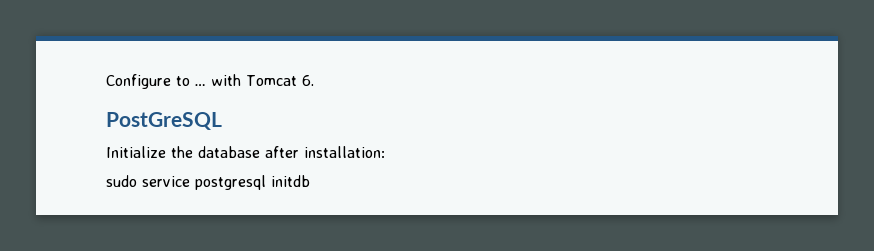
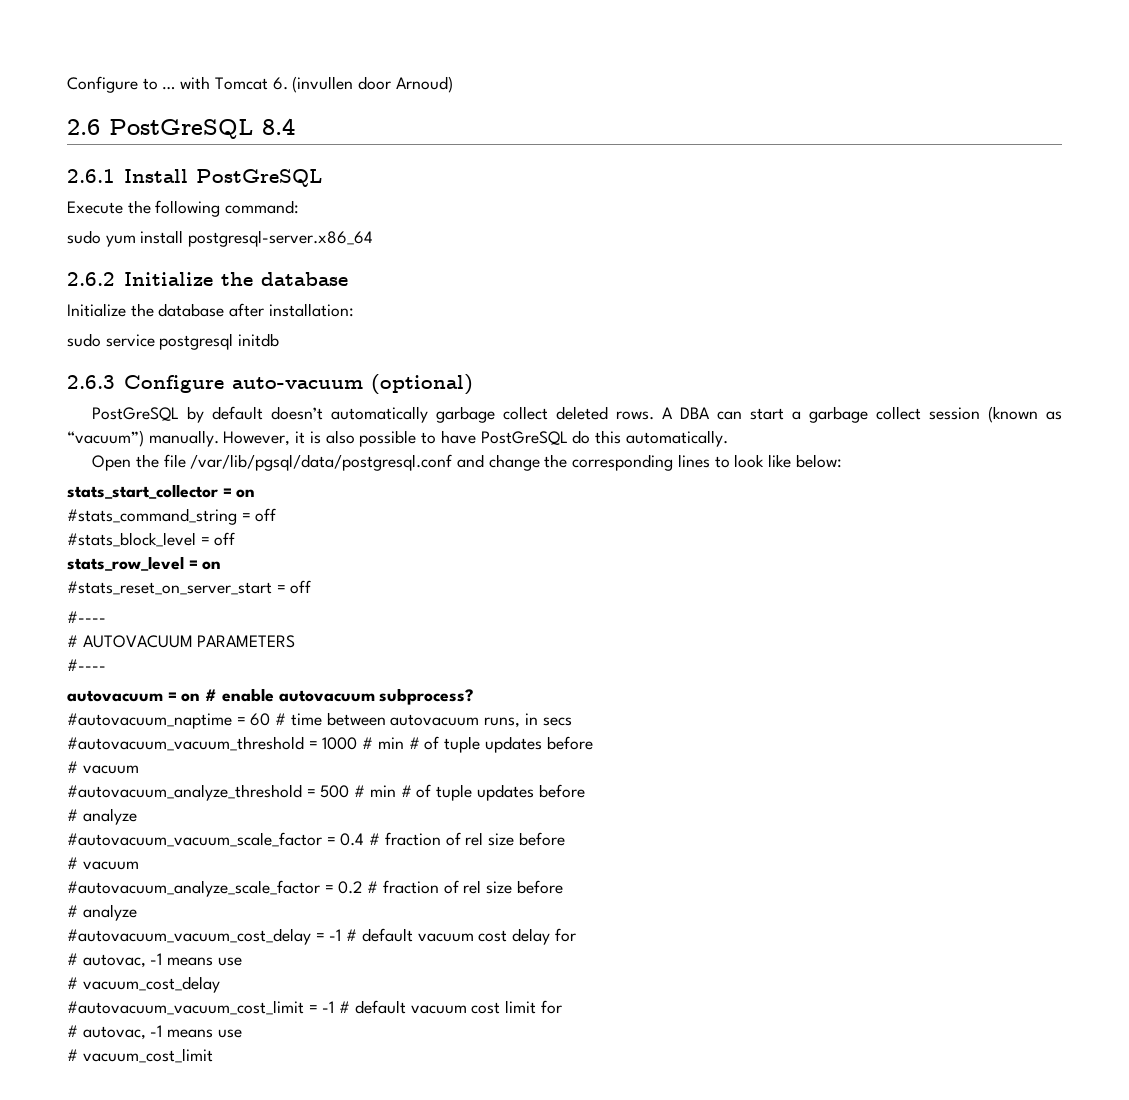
- Configure to … with Tomcat 6.
- PostGreSQL
+ Configure to … with Tomcat 6. (invullen door Arnoud)
+ 2.6 PostGreSQL 8.4
+ 2.6.1 Install PostGreSQL
+ Execute the following command:
+ sudo yum install postgresql-server.x86_64
+ 2.6.2 Initialize the database
+ 2.6.3 Configure auto-vacuum (optional)
+ PostGreSQL by default doesn’t automatically garbage collect deleted rows. A DBA can start a garbage collect session (known as “vacuum”) manually. However, it is also possible to have PostGreSQL do this automatically.
+ Open the file /var/lib/pgsql/data/postgresql.conf and change the corresponding lines to look like below:
+ stats_start_collector = on
+ #stats_command_string = off
+ #stats_block_level = off
+ stats_row_level = on
+ #stats_reset_on_server_start = off
+ #----
+ # AUTOVACUUM PARAMETERS
+ #----
+ autovacuum = on # enable autovacuum subprocess?
+ #autovacuum_naptime = 60 # time between autovacuum runs, in secs
+ #autovacuum_vacuum_threshold = 1000 # min # of tuple updates before
+ # vacuum
+ #autovacuum_analyze_threshold = 500 # min # of tuple updates before
+ # analyze
+ #autovacuum_vacuum_scale_factor = 0.4 # fraction of rel size before
+ # vacuum
+ #autovacuum_analyze_scale_factor = 0.2 # fraction of rel size before
+ # analyze
+ #autovacuum_vacuum_cost_delay = -1 # default vacuum cost delay for
+ # autovac, -1 means use
+ # vacuum_cost_delay
+ #autovacuum_vacuum_cost_limit = -1 # default vacuum cost limit for
+ # autovac, -1 means use
+ # vacuum_cost_limit

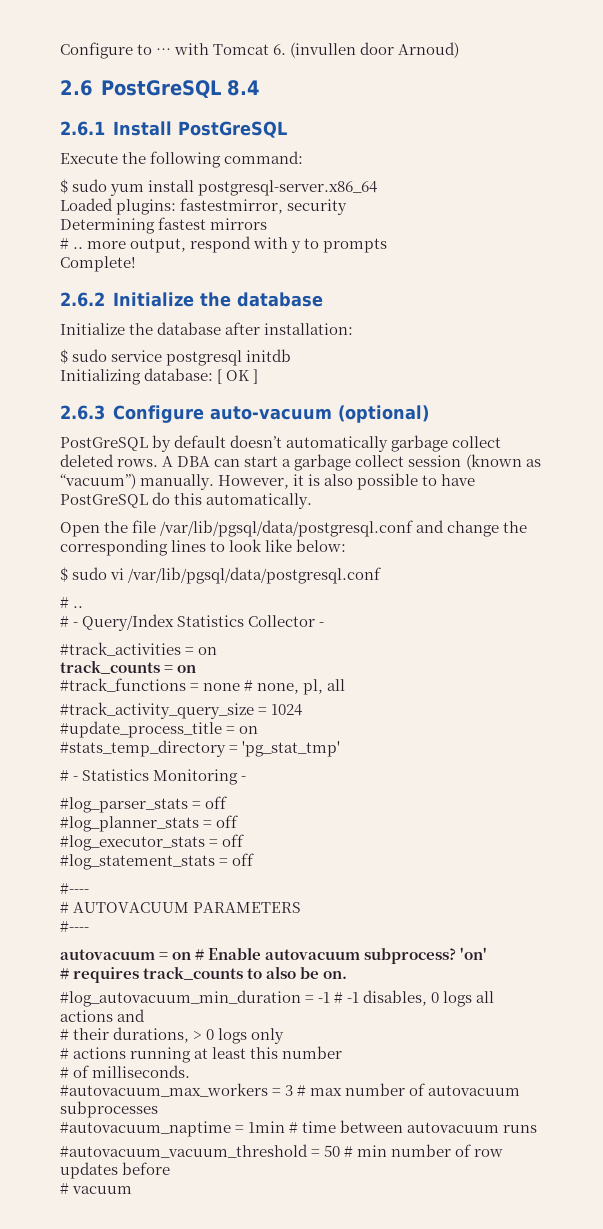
- sudo yum install postgresql-server.x86_64
+ $ sudo yum install postgresql-server.x86_64
+ Loaded plugins: fastestmirror, security
+ Determining fastest mirrors
+ # .. more output, respond with y to prompts
+ Complete!
- sudo service postgresql initdb
+ $ sudo service postgresql initdb
+ Initializing database: [ OK ]
- stats_start_collector = on
- #stats_command_string = off
- #stats_block_level = off
- stats_row_level = on
- #stats_reset_on_server_start = off
+ $ sudo vi /var/lib/pgsql/data/postgresql.conf
+ # ..
+ # - Query/Index Statistics Collector -
+ #track_activities = on
+ track_counts = on
+ #track_functions = none # none, pl, all
+ #track_activity_query_size = 1024
+ #update_process_title = on
+ #stats_temp_directory = 'pg_stat_tmp'
+ # - Statistics Monitoring -
+ #log_parser_stats = off
+ #log_planner_stats = off
+ #log_executor_stats = off
+ #log_statement_stats = off
- autovacuum = on # enable autovacuum subprocess?
+ autovacuum = on # Enable autovacuum subprocess? 'on'
+ # requires track_counts to also be on.
+ #log_autovacuum_min_duration = -1 # -1 disables, 0 logs all actions and
+ # their durations, > 0 logs only
+ # actions running at least this number
+ # of milliseconds.
+ #autovacuum_max_workers = 3 # max number of autovacuum subprocesses
- #autovacuum_naptime = 60 # time between autovacuum runs, in secs
+ #autovacuum_naptime = 1min # time between autovacuum runs
- #autovacuum_vacuum_threshold = 1000 # min # of tuple updates before
+ #autovacuum_vacuum_threshold = 50 # min number of row updates before
- #autovacuum_analyze_threshold = 500 # min # of tuple updates before
- # analyze
- #autovacuum_vacuum_scale_factor = 0.4 # fraction of rel size before
- # vacuum
- #autovacuum_analyze_scale_factor = 0.2 # fraction of rel size before
- # analyze
- #autovacuum_vacuum_cost_delay = -1 # default vacuum cost delay for
- # autovac, -1 means use
- # vacuum_cost_delay
- #autovacuum_vacuum_cost_limit = -1 # default vacuum cost limit for
- # autovac, -1 means use
- # vacuum_cost_limit

